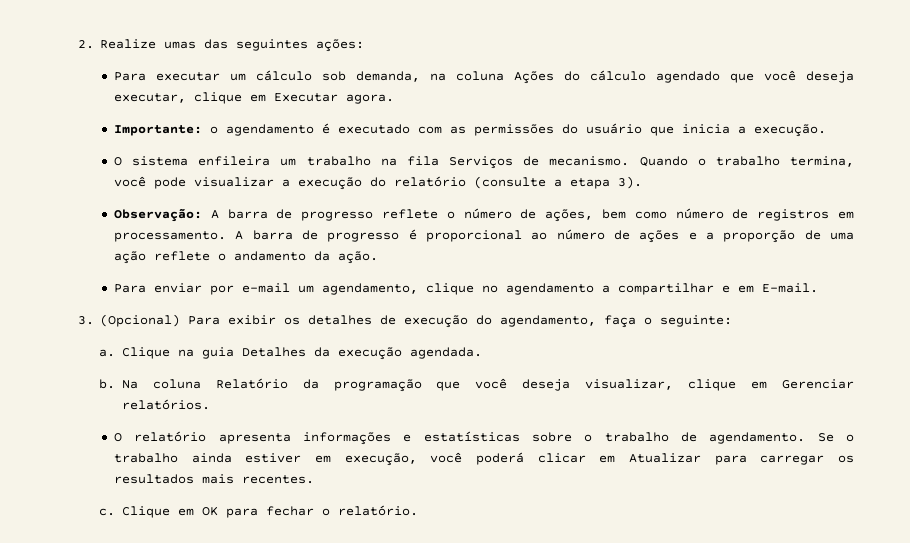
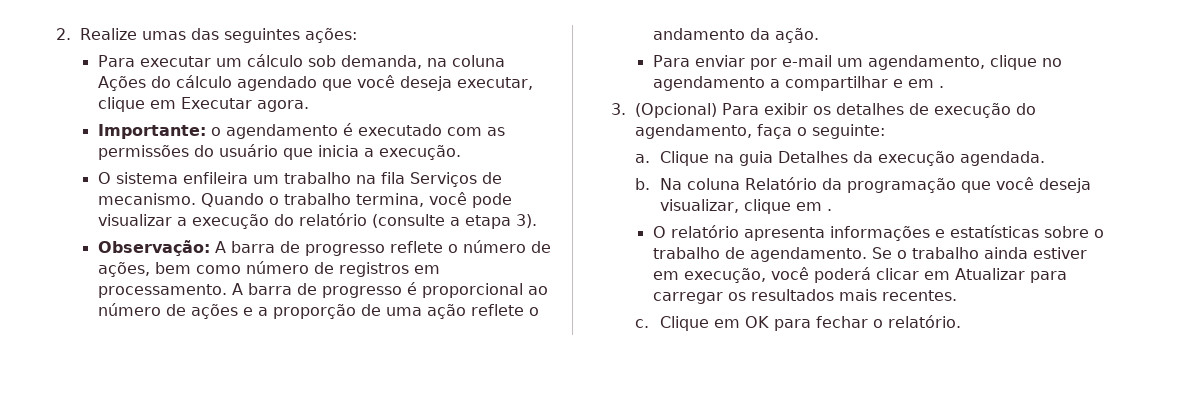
- Para enviar por e-mail um agendamento, clique no agendamento a compartilhar e em E-mail.
+ Para enviar por e-mail um agendamento, clique no agendamento a compartilhar e em .
- Na coluna Relatório da programação que você deseja visualizar, clique em Gerenciar relatórios.
+ Na coluna Relatório da programação que você deseja visualizar, clique em .

